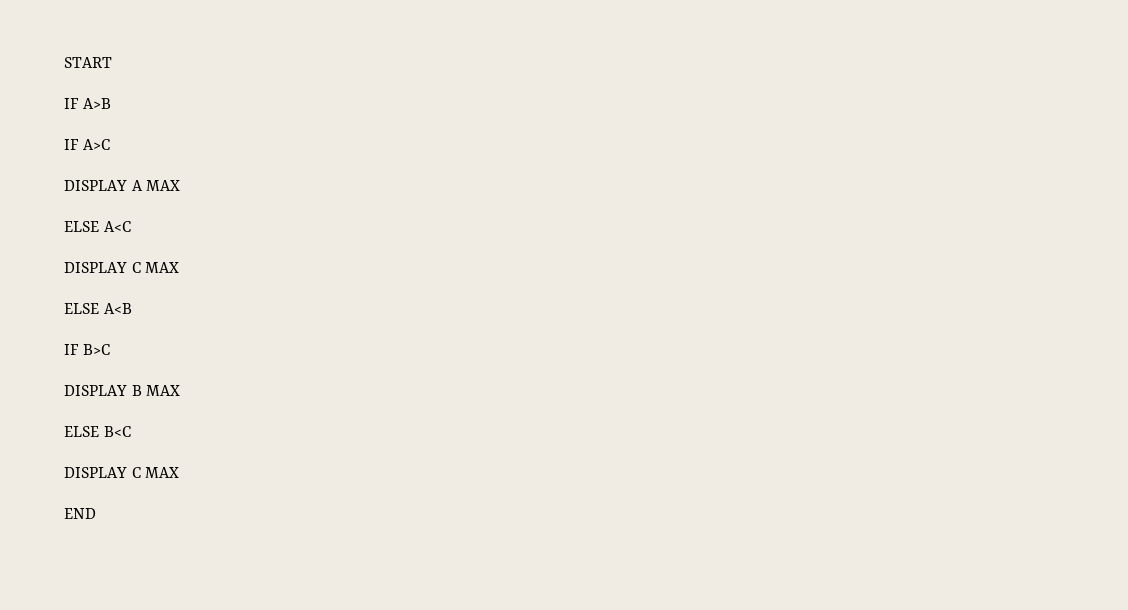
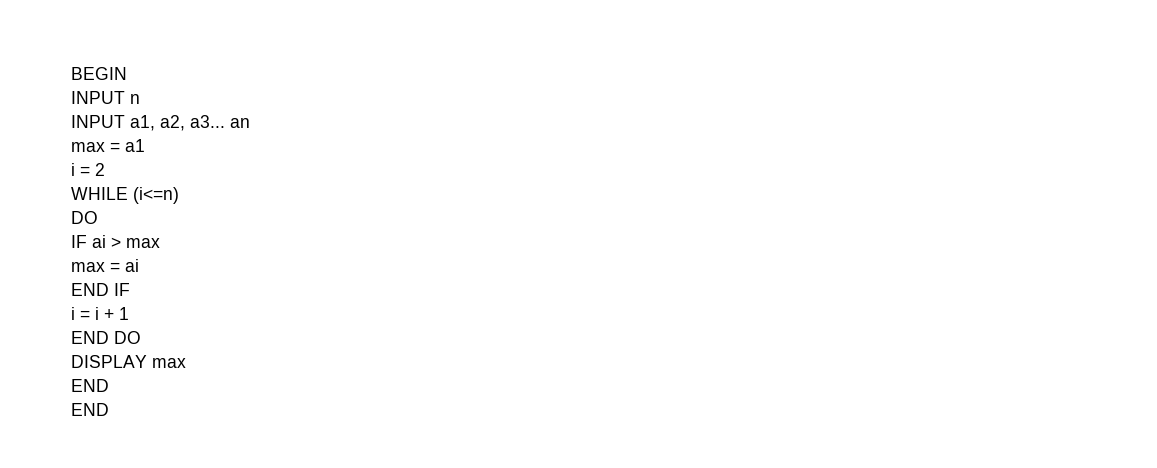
- START
- IF A>B
- IF A>C
- DISPLAY A MAX
- ELSE A<C
- DISPLAY C MAX
- ELSE A<B
- IF B>C
- DISPLAY B MAX
- ELSE B<C
- DISPLAY C MAX
+ BEGIN
+ INPUT n
+ INPUT a1, a2, a3... an
+ max = a1
+ i = 2
+ WHILE (i<=n)
+ DO
+ IF ai > max
+ max = ai
+ END IF
+ i = i + 1
+ END DO
+ DISPLAY max
+ END

